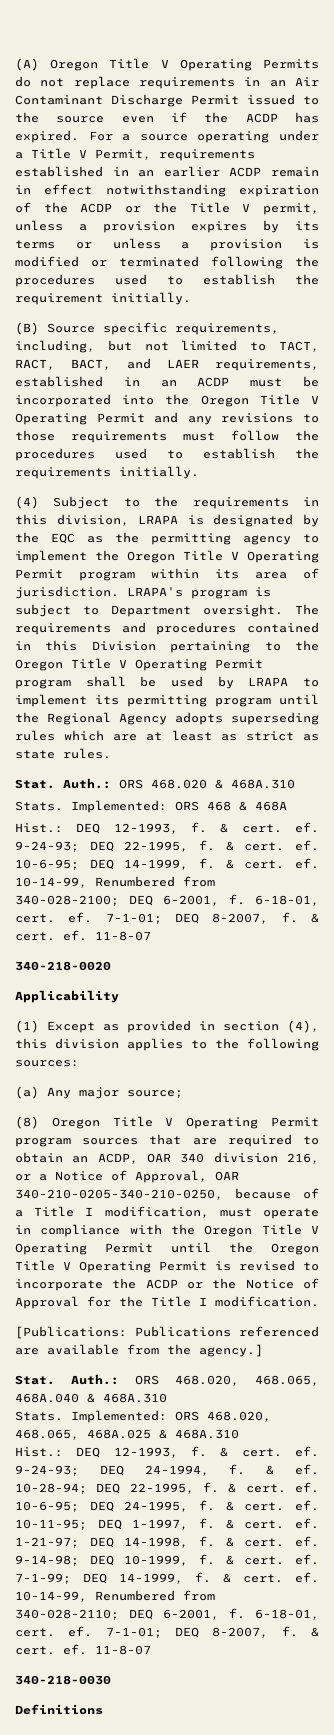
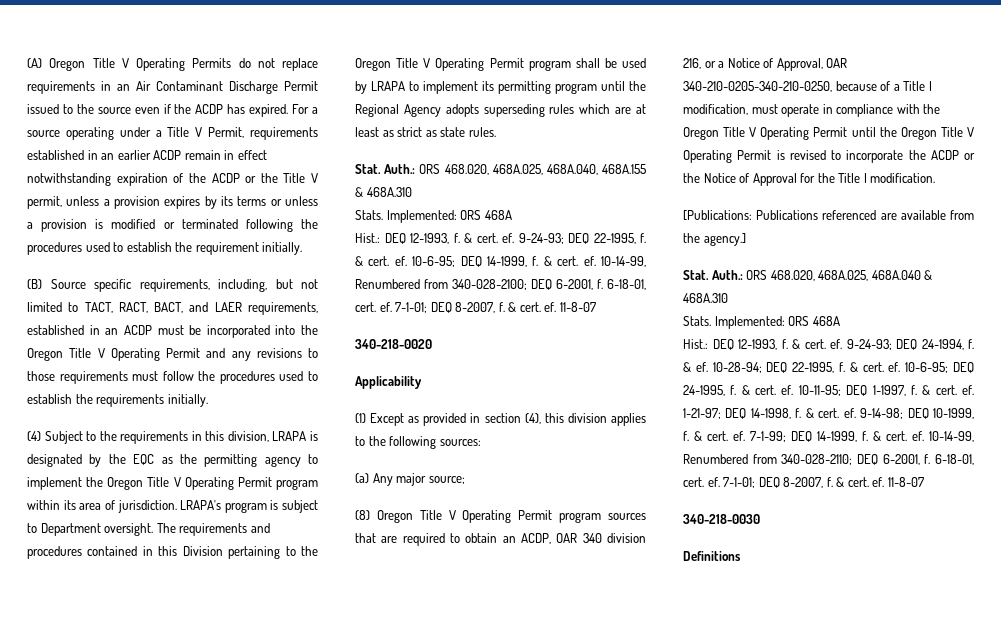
- Auth.: ORS 468.020 & 468A.310
- Stats. Implemented: ORS 468 & 468A
+ Auth.: ORS 468.020, 468A.025, 468A.040, 468A.155 & 468A.310
+ Stats. Implemented: ORS 468A
- Auth.: ORS 468.020, 468.065, 468A.040 & 468A.310
- Stats. Implemented: ORS 468.020, 468.065, 468A.025 & 468A.310
+ Auth.: ORS 468.020, 468A.025, 468A.040 & 468A.310
+ Stats. Implemented: ORS 468A

